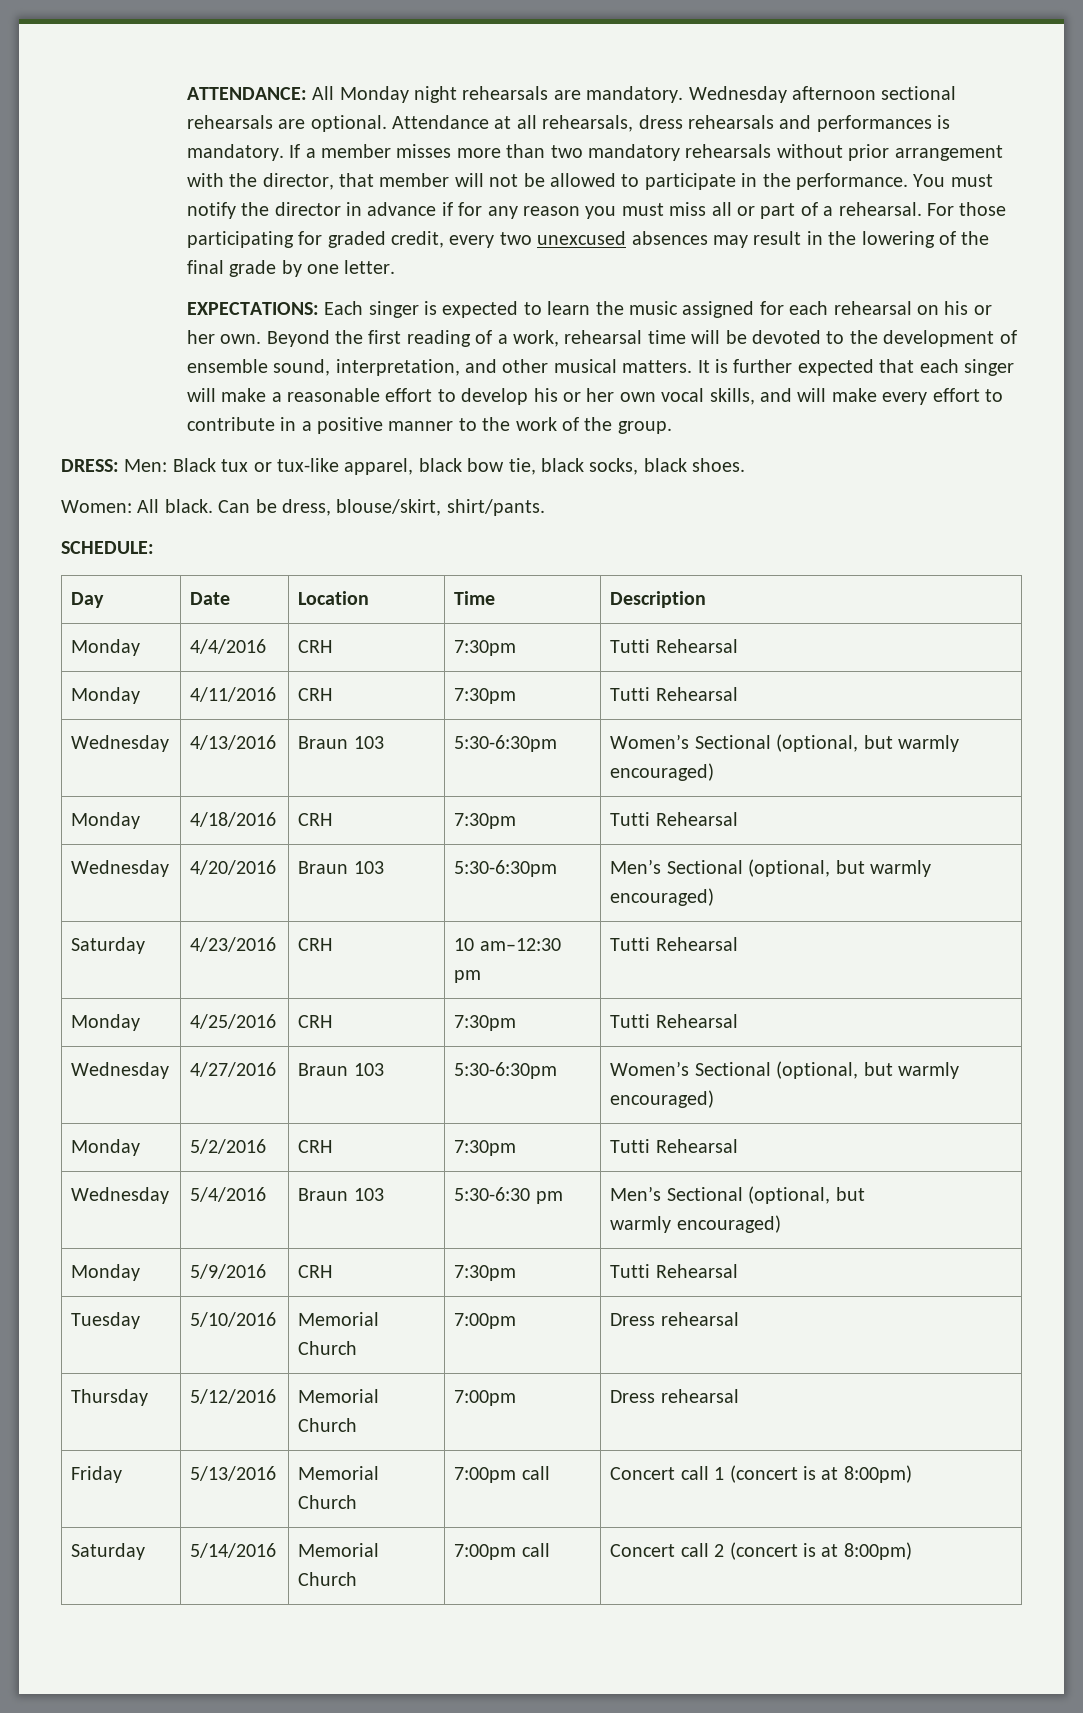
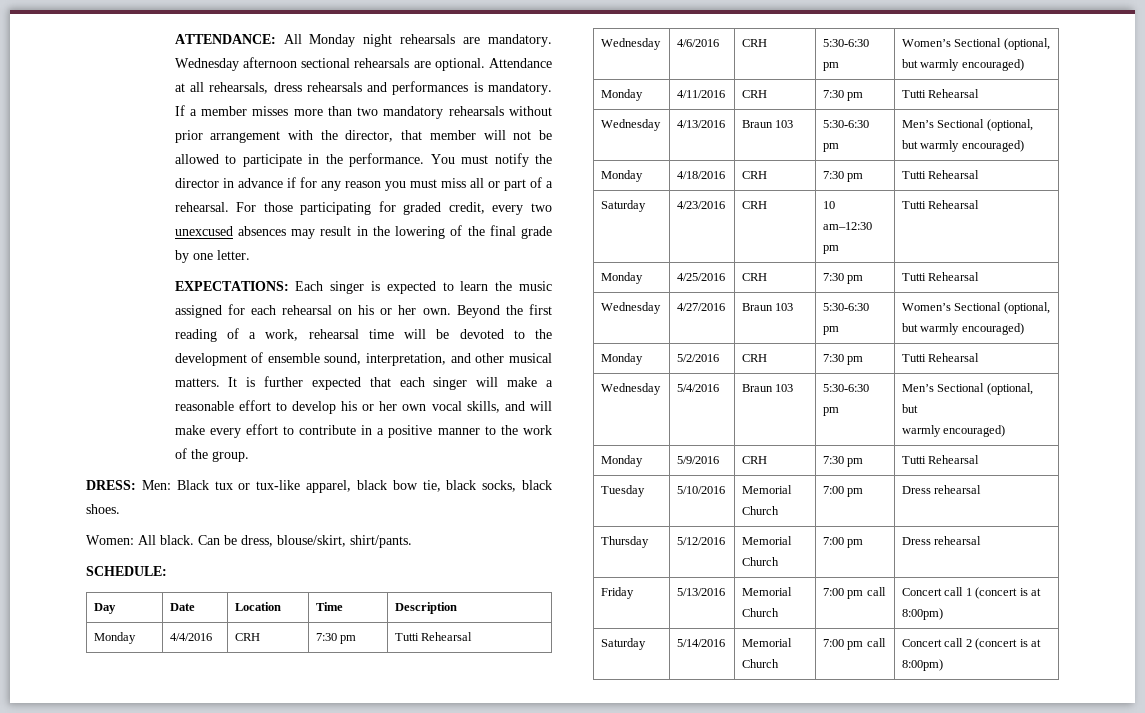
- Monday | 4/4/2016 | CRH | 7:30pm | Tutti Rehearsal
+ Monday | 4/4/2016 | CRH | 7:30 pm | Tutti Rehearsal
+ Wednesday | 4/6/2016 | CRH | 5:30-6:30 pm | Women’s Sectional (optional, but warmly encouraged)
- Monday | 4/11/2016 | CRH | 7:30pm | Tutti Rehearsal
+ Monday | 4/11/2016 | CRH | 7:30 pm | Tutti Rehearsal
- Wednesday | 4/13/2016 | Braun 103 | 5:30-6:30pm | Women’s Sectional (optional, but warmly encouraged)
+ Wednesday | 4/13/2016 | Braun 103 | 5:30-6:30 pm | Men’s Sectional (optional, but warmly encouraged)
- Monday | 4/18/2016 | CRH | 7:30pm | Tutti Rehearsal
- Wednesday | 4/20/2016 | Braun 103 | 5:30-6:30pm | Men’s Sectional (optional, but warmly encouraged)
+ Monday | 4/18/2016 | CRH | 7:30 pm | Tutti Rehearsal
- Monday | 4/25/2016 | CRH | 7:30pm | Tutti Rehearsal
+ Monday | 4/25/2016 | CRH | 7:30 pm | Tutti Rehearsal
- Wednesday | 4/27/2016 | Braun 103 | 5:30-6:30pm | Women’s Sectional (optional, but warmly encouraged)
+ Wednesday | 4/27/2016 | Braun 103 | 5:30-6:30 pm | Women’s Sectional (optional, but warmly encouraged)
- Monday | 5/2/2016 | CRH | 7:30pm | Tutti Rehearsal
+ Monday | 5/2/2016 | CRH | 7:30 pm | Tutti Rehearsal
- Monday | 5/9/2016 | CRH | 7:30pm | Tutti Rehearsal
+ Monday | 5/9/2016 | CRH | 7:30 pm | Tutti Rehearsal
- Tuesday | 5/10/2016 | Memorial Church | 7:00pm | Dress rehearsal
+ Tuesday | 5/10/2016 | Memorial Church | 7:00 pm | Dress rehearsal
- Thursday | 5/12/2016 | Memorial Church | 7:00pm | Dress rehearsal
+ Thursday | 5/12/2016 | Memorial Church | 7:00 pm | Dress rehearsal
- Friday | 5/13/2016 | Memorial Church | 7:00pm call | Concert call 1 (concert is at 8:00pm)
+ Friday | 5/13/2016 | Memorial Church | 7:00 pm call | Concert call 1 (concert is at 8:00pm)
- Saturday | 5/14/2016 | Memorial Church | 7:00pm call | Concert call 2 (concert is at 8:00pm)
+ Saturday | 5/14/2016 | Memorial Church | 7:00 pm call | Concert call 2 (concert is at 8:00pm)

